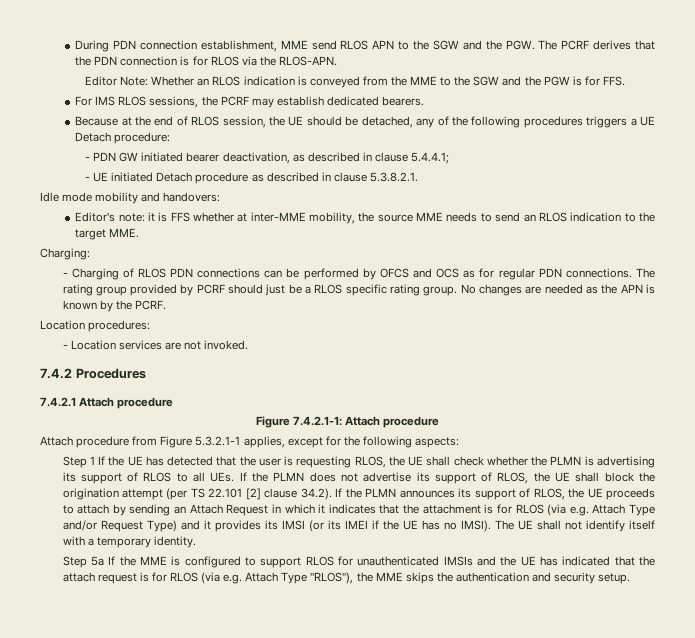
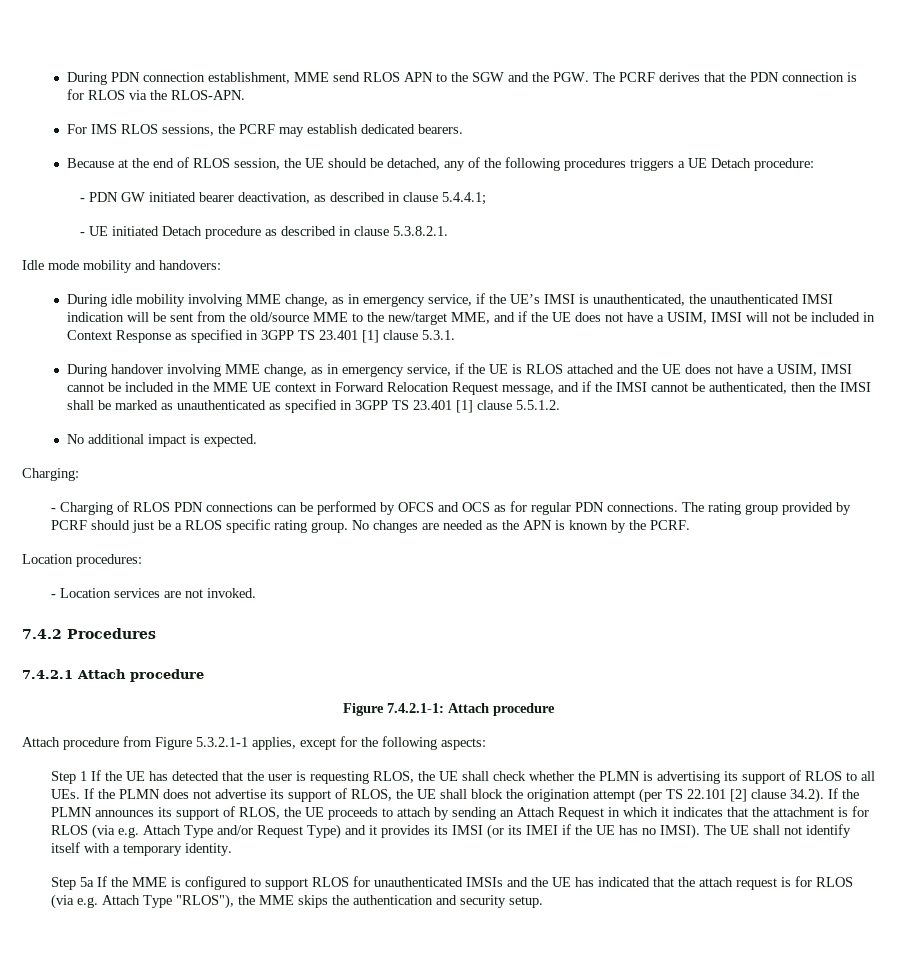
- Editor Note: Whether an RLOS indication is conveyed from the MME to the SGW and the PGW is for FFS.
- Editor's note: it is FFS whether at inter-MME mobility, the source MME needs to send an RLOS indication to the target MME.
+ During idle mobility involving MME change, as in emergency service, if the UE’s IMSI is unauthenticated, the unauthenticated IMSI indication will be sent from the old/source MME to the new/target MME, and if the UE does not have a USIM, IMSI will not be included in Context Response as specified in 3GPP TS 23.401 [1] clause 5.3.1.
+ During handover involving MME change, as in emergency service, if the UE is RLOS attached and the UE does not have a USIM, IMSI cannot be included in the MME UE context in Forward Relocation Request message, and if the IMSI cannot be authenticated, then the IMSI shall be marked as unauthenticated as specified in 3GPP TS 23.401 [1] clause 5.5.1.2.
+ No additional impact is expected.

